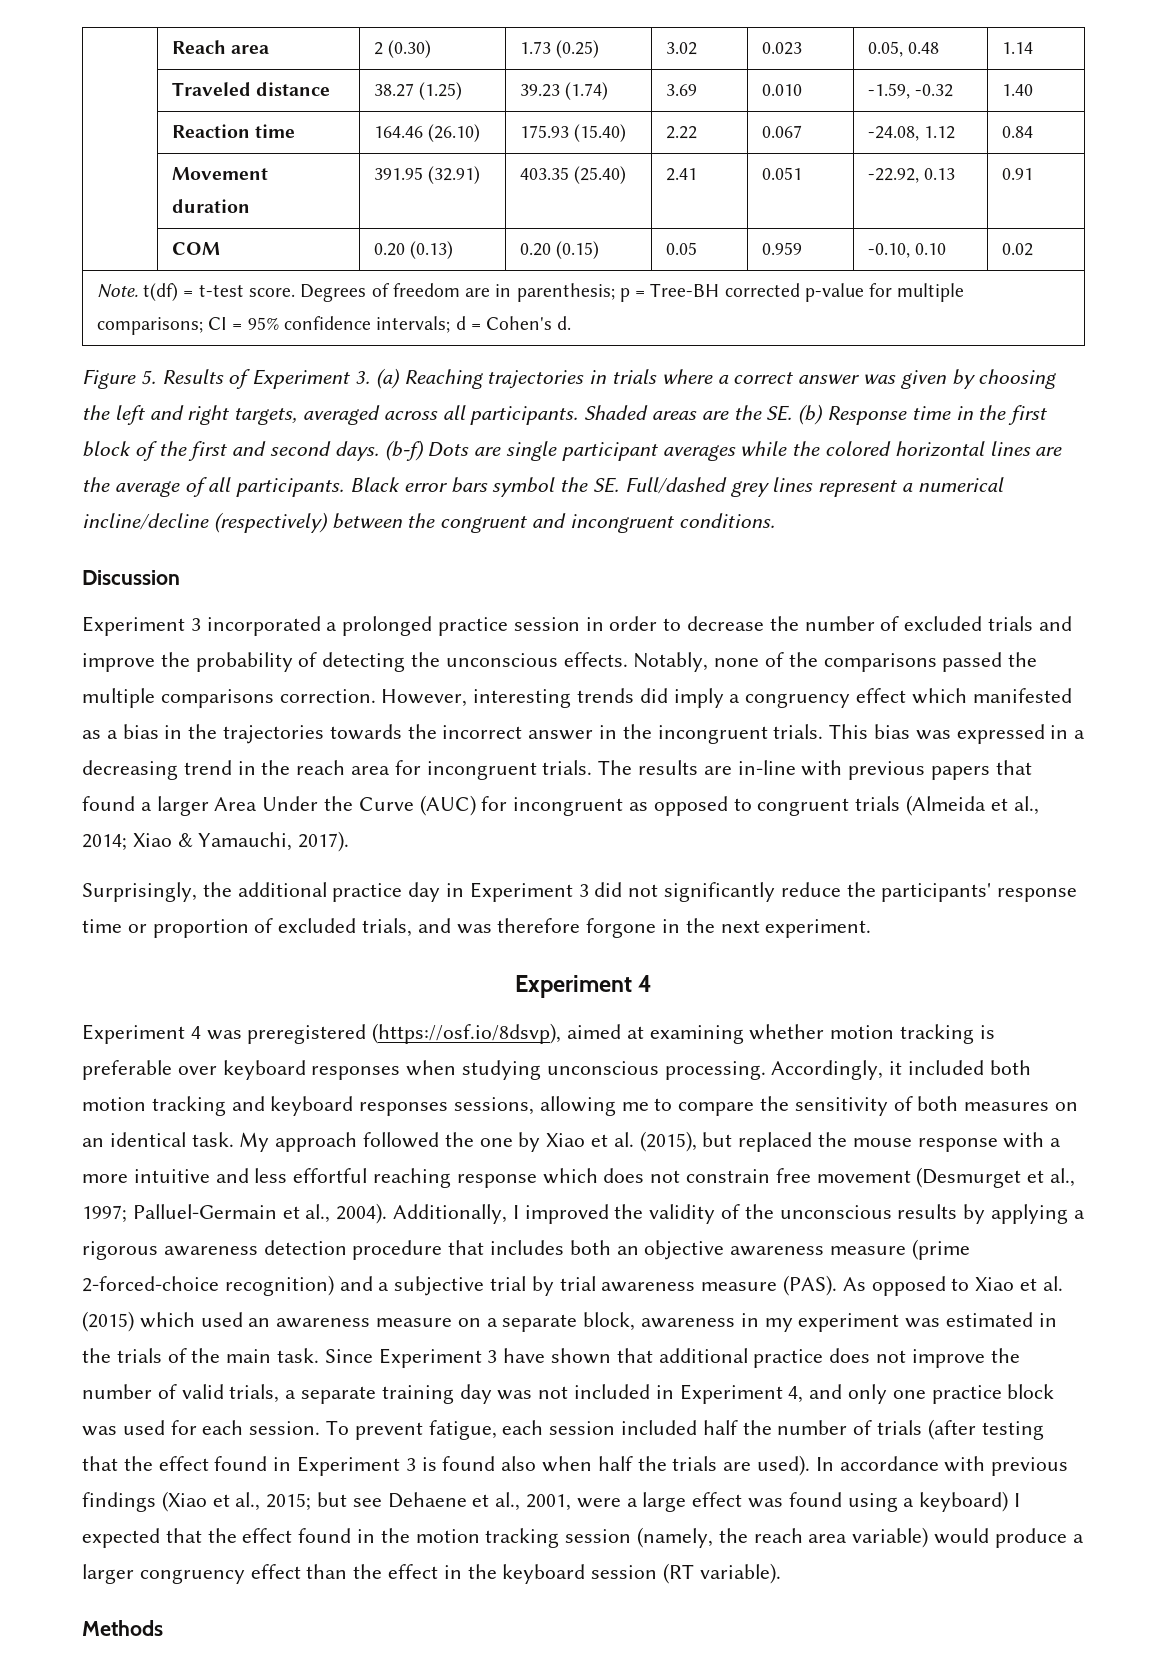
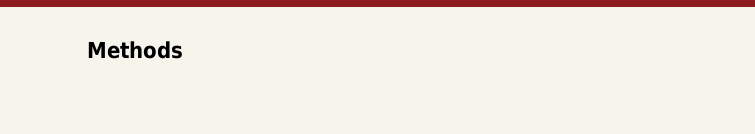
- | Reach area | 2 (0.30) | 1.73 (0.25) | 3.02 | 0.023 | 0.05, 0.48 | 1.14
- | Traveled distance | 38.27 (1.25) | 39.23 (1.74) | 3.69 | 0.010 | -1.59, -0.32 | 1.40
- | Reaction time | 164.46 (26.10) | 175.93 (15.40) | 2.22 | 0.067 | -24.08, 1.12 | 0.84
- | Movement duration | 391.95 (32.91) | 403.35 (25.40) | 2.41 | 0.051 | -22.92, 0.13 | 0.91
- | COM | 0.20 (0.13) | 0.20 (0.15) | 0.05 | 0.959 | -0.10, 0.10 | 0.02
- Note. t(df) = t-test score. Degrees of freedom are in parenthesis; p = Tree-BH corrected p-value for multiple comparisons; CI = 95% confidence intervals; d = Cohen's d.
- Figure 5. Results of Experiment 3. (a) Reaching trajectories in trials where a correct answer was given by choosing the left and right targets, averaged across all participants. Shaded areas are the SE. (b) Response time in the first block of the first and second days. (b-f) Dots are single participant averages while the colored horizontal lines are the average of all participants. Black error bars symbol the SE. Full/dashed grey lines represent a numerical incline/decline (respectively) between the congruent and incongruent conditions.
- Discussion
- Experiment 3 incorporated a prolonged practice session in order to decrease the number of excluded trials and improve the probability of detecting the unconscious effects. Notably, none of the comparisons passed the multiple comparisons correction. However, interesting trends did imply a congruency effect which manifested as a bias in the trajectories towards the incorrect answer in the incongruent trials. This bias was expressed in a decreasing trend in the reach area for incongruent trials. The results are in-line with previous papers that found a larger Area Under the Curve (AUC) for incongruent as opposed to congruent trials (Almeida et al., 2014; Xiao & Yamauchi, 2017).
- Surprisingly, the additional practice day in Experiment 3 did not significantly reduce the participants' response time or proportion of excluded trials, and was therefore forgone in the next experiment.
- Experiment 4
- Experiment 4 was preregistered (https://osf.io/8dsvp), aimed at examining whether motion tracking is preferable over keyboard responses when studying unconscious processing. Accordingly, it included both motion tracking and keyboard responses sessions, allowing me to compare the sensitivity of both measures on an identical task. My approach followed the one by Xiao et al. (2015), but replaced the mouse response with a more intuitive and less effortful reaching response which does not constrain free movement (Desmurget et al., 1997; Palluel-Germain et al., 2004). Additionally, I improved the validity of the unconscious results by applying a rigorous awareness detection procedure that includes both an objective awareness measure (prime 2-forced-choice recognition) and a subjective trial by trial awareness measure (PAS). As opposed to Xiao et al. (2015) which used an awareness measure on a separate block, awareness in my experiment was estimated in the trials of the main task. Since Experiment 3 have shown that additional practice does not improve the number of valid trials, a separate training day was not included in Experiment 4, and only one practice block was used for each session. To prevent fatigue, each session included half the number of trials (after testing that the effect found in Experiment 3 is found also when half the trials are used). In accordance with previous findings (Xiao et al., 2015; but see Dehaene et al., 2001, were a large effect was found using a keyboard) I expected that the effect found in the motion tracking session (namely, the reach area variable) would produce a larger congruency effect than the effect in the keyboard session (RT variable).

